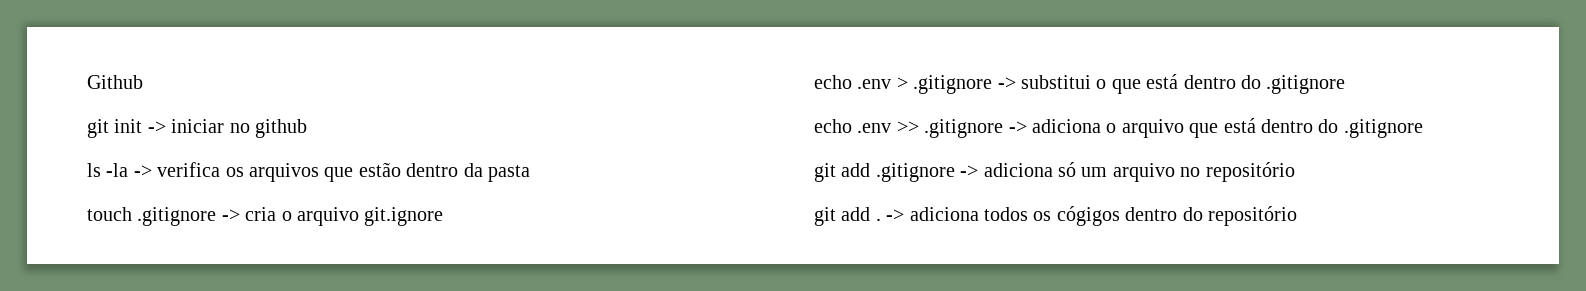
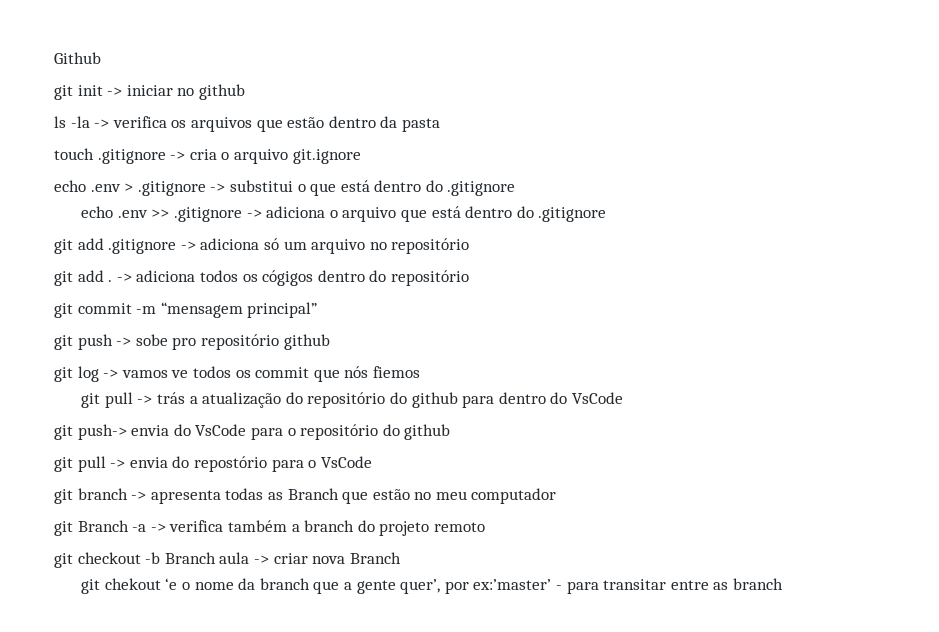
+ git commit -m “mensagem principal”
+ git push -> sobe pro repositório github
+ git log -> vamos ve todos os commit que nós fiemos
+ git pull -> trás a atualização do repositório do github para dentro do VsCode
+ git push-> envia do VsCode para o repositório do github
+ git pull -> envia do repostório para o VsCode
+ git branch -> apresenta todas as Branch que estão no meu computador
+ git Branch -a -> verifica também a branch do projeto remoto
+ git checkout -b Branch aula -> criar nova Branch
+ git chekout ‘e o nome da branch que a gente quer’, por ex:’master’ - para transitar entre as branch

